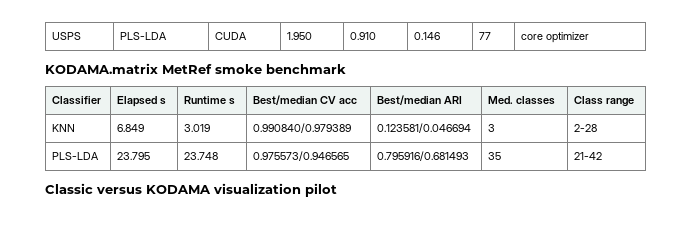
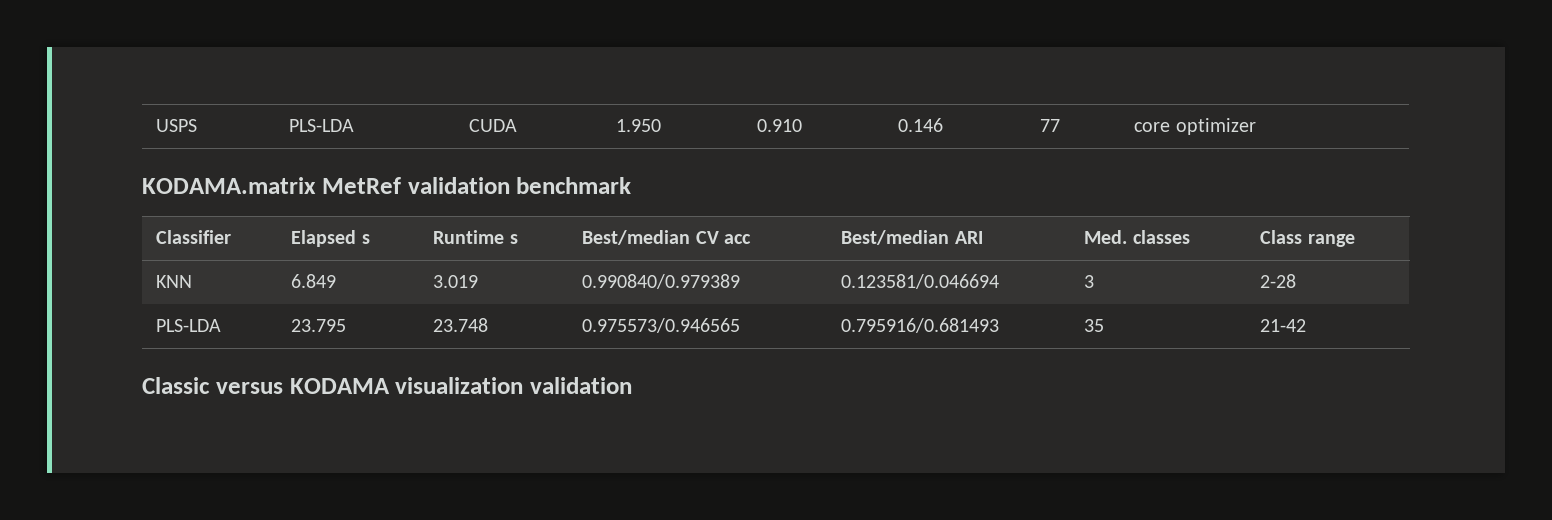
- KODAMA.matrix MetRef smoke benchmark
+ KODAMA.matrix MetRef validation benchmark
- Classic versus KODAMA visualization pilot
+ Classic versus KODAMA visualization validation

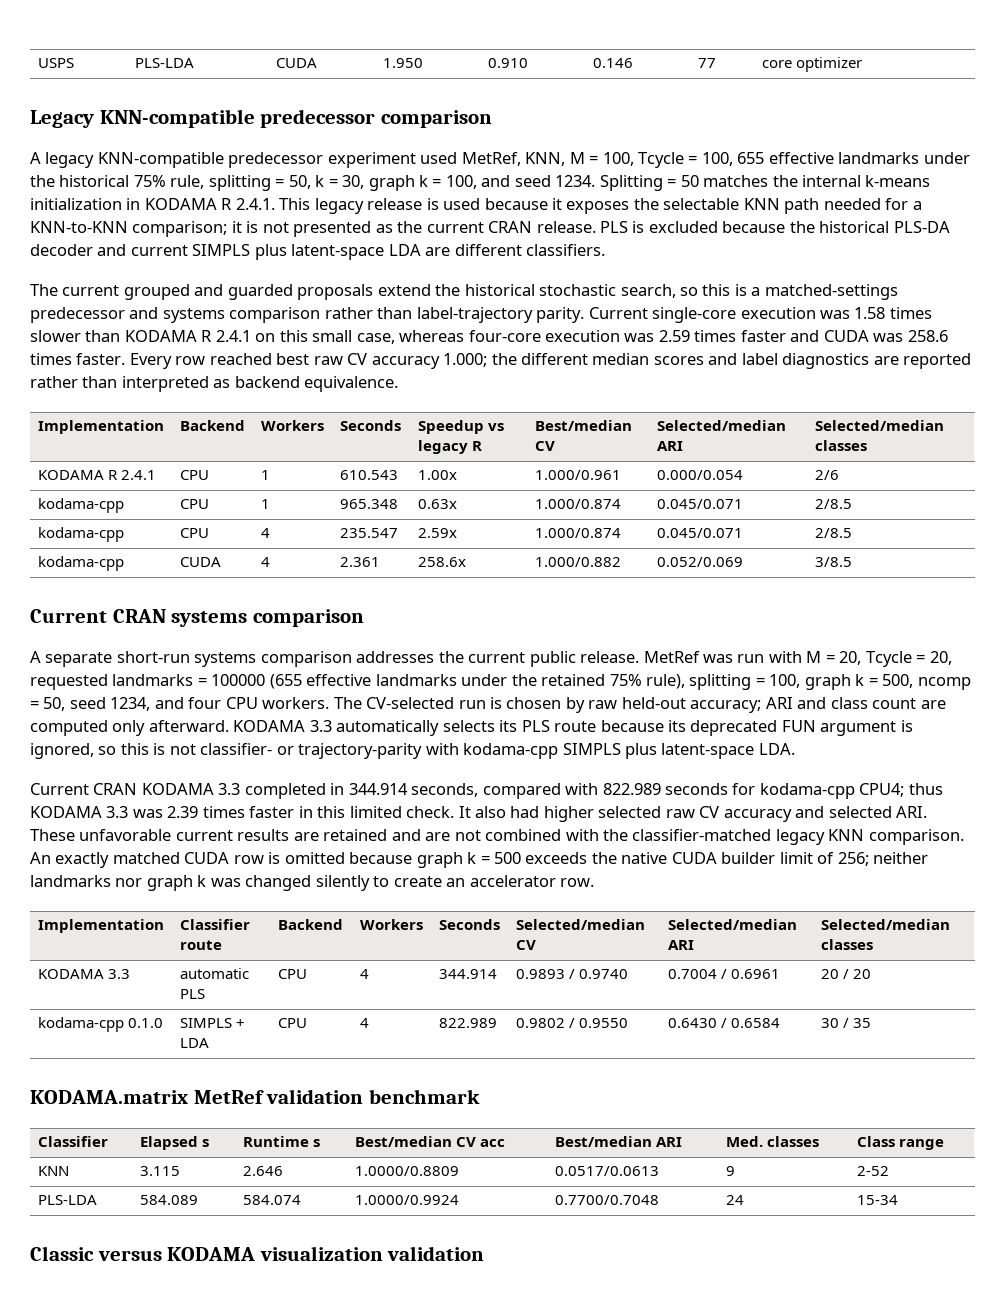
+ Legacy KNN-compatible predecessor comparison
+ A legacy KNN-compatible predecessor experiment used MetRef, KNN, M = 100, Tcycle = 100, 655 effective landmarks under the historical 75% rule, splitting = 50, k = 30, graph k = 100, and seed 1234. Splitting = 50 matches the internal k-means initialization in KODAMA R 2.4.1. This legacy release is used because it exposes the selectable KNN path needed for a KNN-to-KNN comparison; it is not presented as the current CRAN release. PLS is excluded because the historical PLS-DA decoder and current SIMPLS plus latent-space LDA are different classifiers.
+ The current grouped and guarded proposals extend the historical stochastic search, so this is a matched-settings predecessor and systems comparison rather than label-trajectory parity. Current single-core execution was 1.58 times slower than KODAMA R 2.4.1 on this small case, whereas four-core execution was 2.59 times faster and CUDA was 258.6 times faster. Every row reached best raw CV accuracy 1.000; the different median scores and label diagnostics are reported rather than interpreted as backend equivalence.
+ Implementation | Backend | Workers | Seconds | Speedup vs legacy R | Best/median CV | Selected/median ARI | Selected/median classes
+ KODAMA R 2.4.1 | CPU | 1 | 610.543 | 1.00x | 1.000/0.961 | 0.000/0.054 | 2/6
+ kodama-cpp | CPU | 1 | 965.348 | 0.63x | 1.000/0.874 | 0.045/0.071 | 2/8.5
+ kodama-cpp | CPU | 4 | 235.547 | 2.59x | 1.000/0.874 | 0.045/0.071 | 2/8.5
+ kodama-cpp | CUDA | 4 | 2.361 | 258.6x | 1.000/0.882 | 0.052/0.069 | 3/8.5
+ Current CRAN systems comparison
+ A separate short-run systems comparison addresses the current public release. MetRef was run with M = 20, Tcycle = 20, requested landmarks = 100000 (655 effective landmarks under the retained 75% rule), splitting = 100, graph k = 500, ncomp = 50, seed 1234, and four CPU workers. The CV-selected run is chosen by raw held-out accuracy; ARI and class count are computed only afterward. KODAMA 3.3 automatically selects its PLS route because its deprecated FUN argument is ignored, so this is not classifier- or trajectory-parity with kodama-cpp SIMPLS plus latent-space LDA.
+ Current CRAN KODAMA 3.3 completed in 344.914 seconds, compared with 822.989 seconds for kodama-cpp CPU4; thus KODAMA 3.3 was 2.39 times faster in this limited check. It also had higher selected raw CV accuracy and selected ARI. These unfavorable current results are retained and are not combined with the classifier-matched legacy KNN comparison. An exactly matched CUDA row is omitted because graph k = 500 exceeds the native CUDA builder limit of 256; neither landmarks nor graph k was changed silently to create an accelerator row.
+ Implementation | Classifier route | Backend | Workers | Seconds | Selected/median CV | Selected/median ARI | Selected/median classes
+ KODAMA 3.3 | automatic PLS | CPU | 4 | 344.914 | 0.9893 / 0.9740 | 0.7004 / 0.6961 | 20 / 20
+ kodama-cpp 0.1.0 | SIMPLS + LDA | CPU | 4 | 822.989 | 0.9802 / 0.9550 | 0.6430 / 0.6584 | 30 / 35
- KNN | 6.849 | 3.019 | 0.990840/0.979389 | 0.123581/0.046694 | 3 | 2-28
- PLS-LDA | 23.795 | 23.748 | 0.975573/0.946565 | 0.795916/0.681493 | 35 | 21-42
+ KNN | 3.115 | 2.646 | 1.0000/0.8809 | 0.0517/0.0613 | 9 | 2-52
+ PLS-LDA | 584.089 | 584.074 | 1.0000/0.9924 | 0.7700/0.7048 | 24 | 15-34

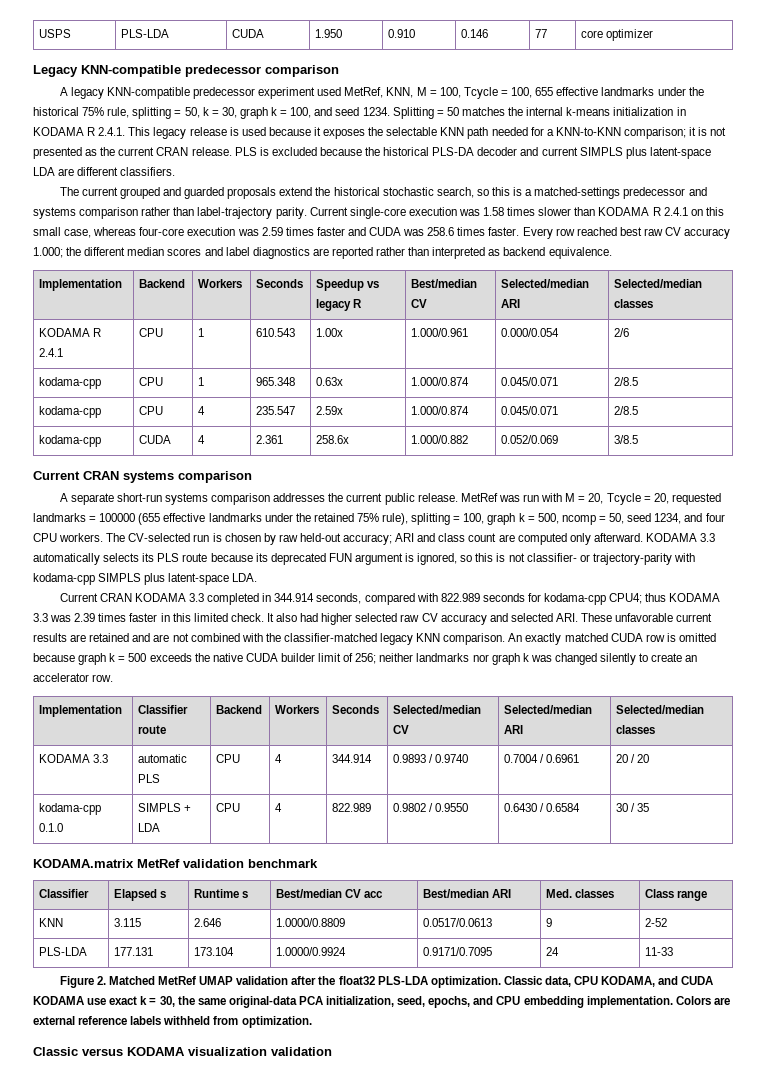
- PLS-LDA | 584.089 | 584.074 | 1.0000/0.9924 | 0.7700/0.7048 | 24 | 15-34
+ PLS-LDA | 177.131 | 173.104 | 1.0000/0.9924 | 0.9171/0.7095 | 24 | 11-33
+ Figure 2. Matched MetRef UMAP validation after the float32 PLS-LDA optimization. Classic data, CPU KODAMA, and CUDA KODAMA use exact k = 30, the same original-data PCA initialization, seed, epochs, and CPU embedding implementation. Colors are external reference labels withheld from optimization.

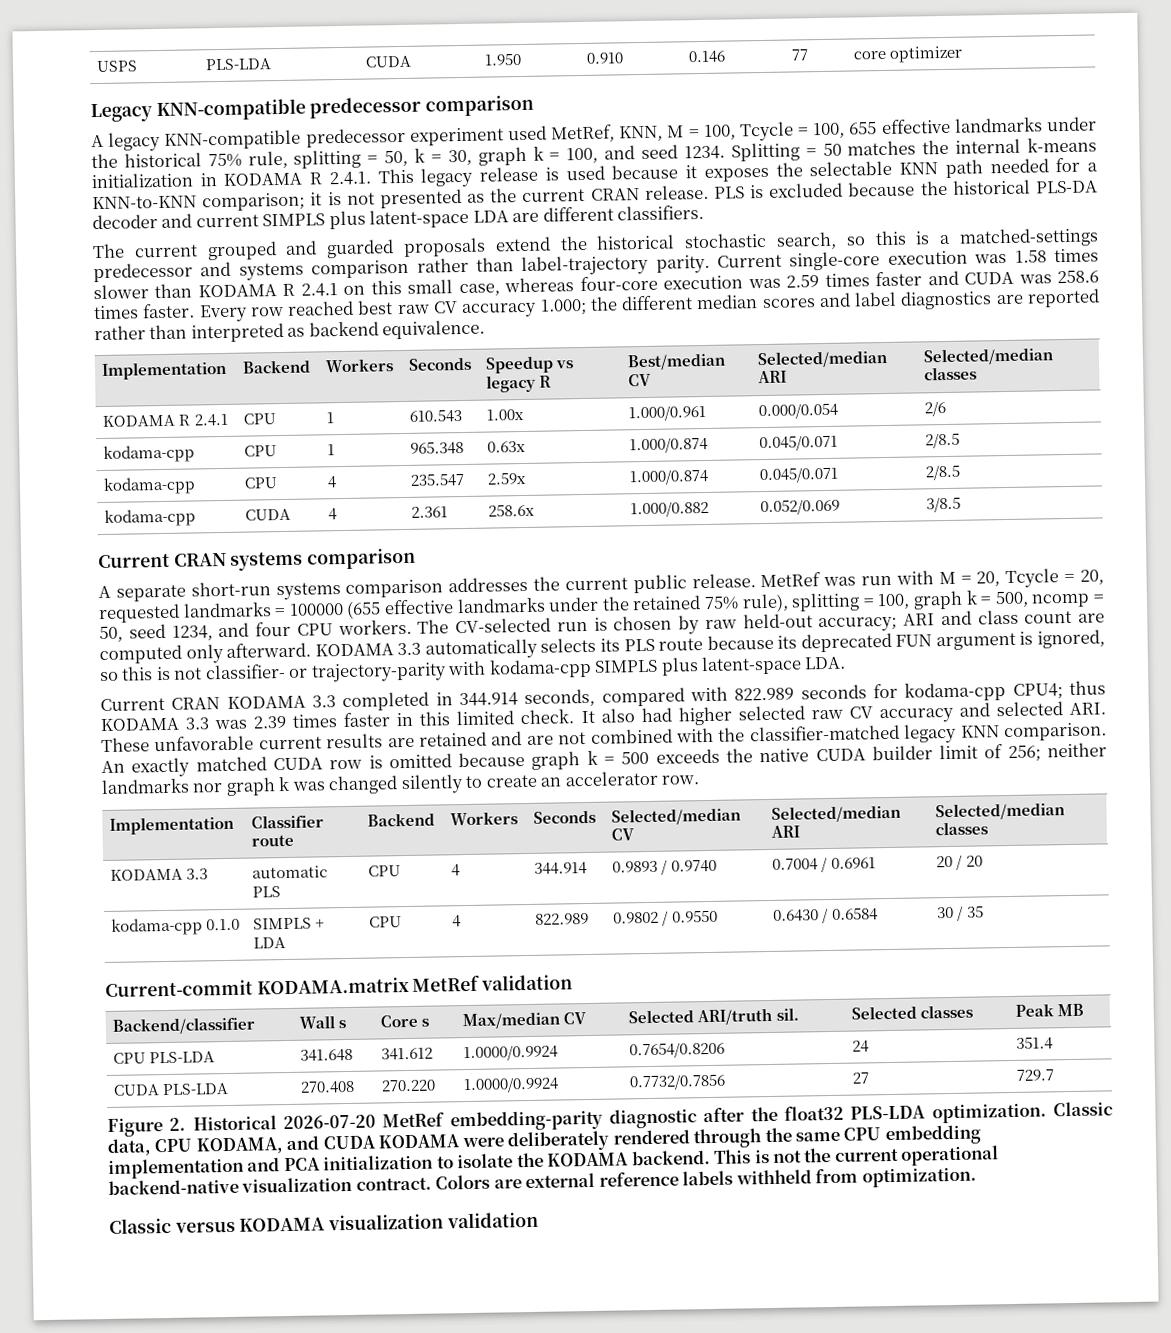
- KODAMA.matrix MetRef validation benchmark
- Classifier | Elapsed s | Runtime s | Best/median CV acc | Best/median ARI | Med. classes | Class range
- KNN | 3.115 | 2.646 | 1.0000/0.8809 | 0.0517/0.0613 | 9 | 2-52
- PLS-LDA | 177.131 | 173.104 | 1.0000/0.9924 | 0.9171/0.7095 | 24 | 11-33
- Figure 2. Matched MetRef UMAP validation after the float32 PLS-LDA optimization.
+ Current-commit KODAMA.matrix MetRef validation
+ Backend/classifier | Wall s | Core s | Max/median CV | Selected ARI/truth sil. | Selected classes | Peak MB
+ CPU PLS-LDA | 341.648 | 341.612 | 1.0000/0.9924 | 0.7654/0.8206 | 24 | 351.4
+ CUDA PLS-LDA | 270.408 | 270.220 | 1.0000/0.9924 | 0.7732/0.7856 | 27 | 729.7
+ Figure 2. Historical 2026-07-20 MetRef embedding-parity diagnostic after the float32 PLS-LDA optimization.
- Classic data, CPU KODAMA, and CUDA KODAMA use exact k = 30, the same original-data PCA initialization, seed, epochs, and CPU embedding implementation.
+ Classic data, CPU KODAMA, and CUDA KODAMA were deliberately rendered through the same CPU embedding implementation and PCA initialization to isolate the KODAMA backend. This is not the current operational backend-native visualization contract.

